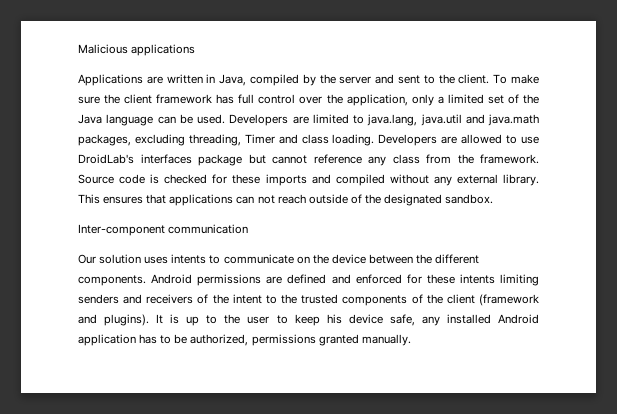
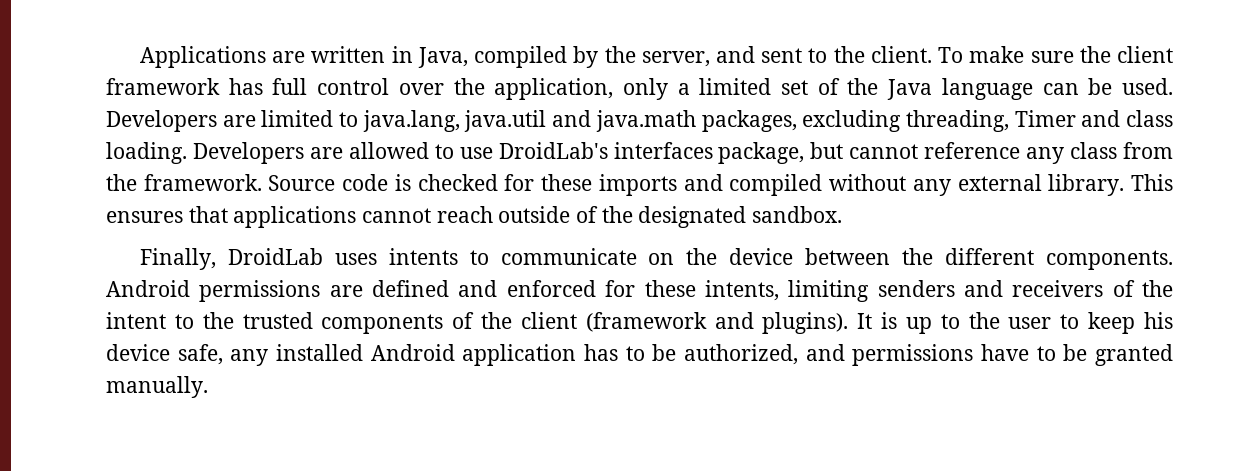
- Malicious applications
- Applications are written in Java, compiled by the server and sent to the client.
+ Applications are written in Java, compiled by the server, and sent to the client.
- Developers are allowed to use DroidLab's interfaces package but cannot reference any class from the framework.
+ Developers are allowed to use DroidLab's interfaces package, but cannot reference any class from the framework.
- This ensures that applications can not reach outside of the designated sandbox.
+ This ensures that applications cannot reach outside of the designated sandbox.
- Inter-component communication
- Our solution uses intents to communicate on the device between the different components.
+ Finally, DroidLab uses intents to communicate on the device between the different components.
- Android permissions are defined and enforced for these intents limiting senders and receivers of the intent to the trusted components of the client (framework and plugins).
+ Android permissions are defined and enforced for these intents, limiting senders and receivers of the intent to the trusted components of the client (framework and plugins).
- It is up to the user to keep his device safe, any installed Android application has to be authorized, permissions granted manually.
+ It is up to the user to keep his device safe, any installed Android application has to be authorized, and permissions have to be granted manually.

